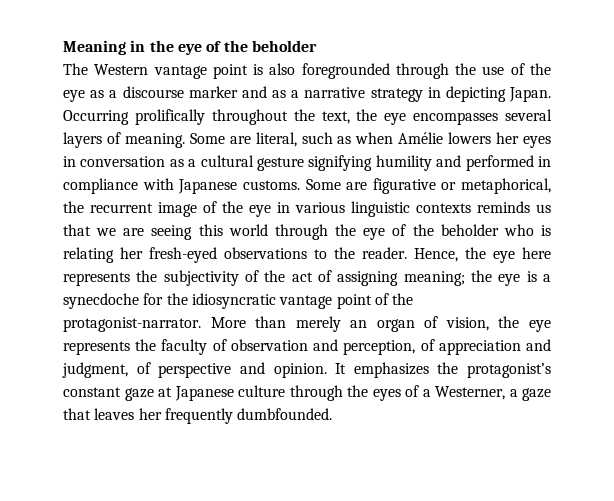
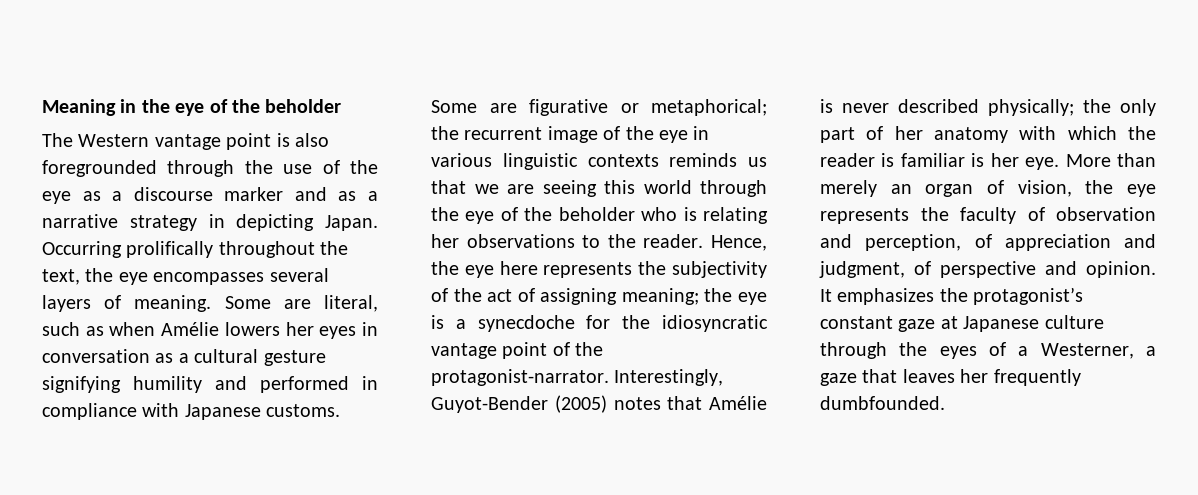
- Some are figurative or metaphorical, the recurrent image of the eye in various linguistic contexts reminds us that we are seeing this world through the eye of the beholder who is relating her fresh-eyed observations to the reader.
+ Some are figurative or metaphorical; the recurrent image of the eye in various linguistic contexts reminds us that we are seeing this world through the eye of the beholder who is relating her observations to the reader.
+ Interestingly, Guyot-Bender (2005) notes that Amélie is never described physically; the only part of her anatomy with which the reader is familiar is her eye.

